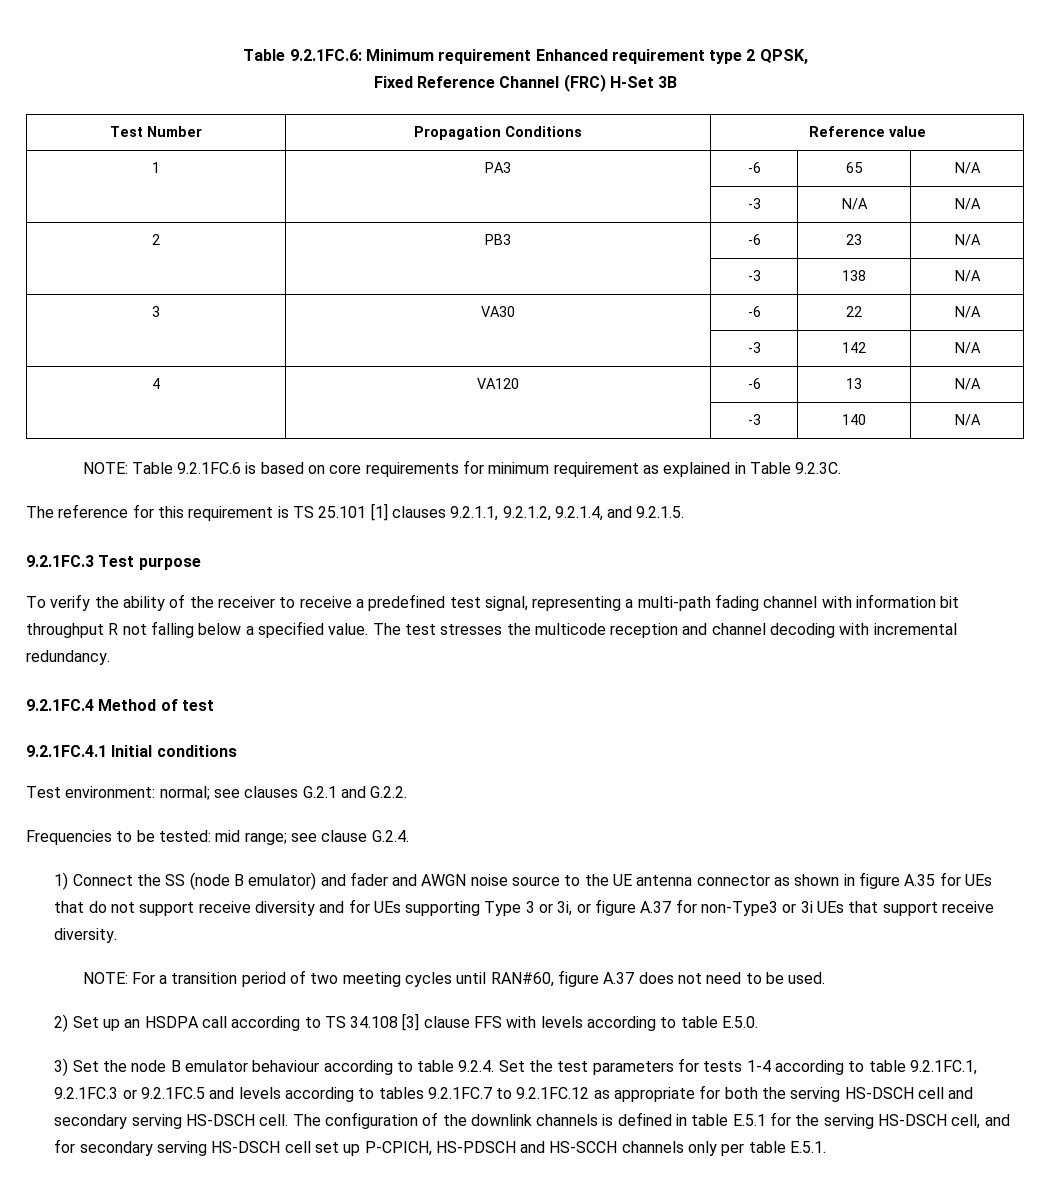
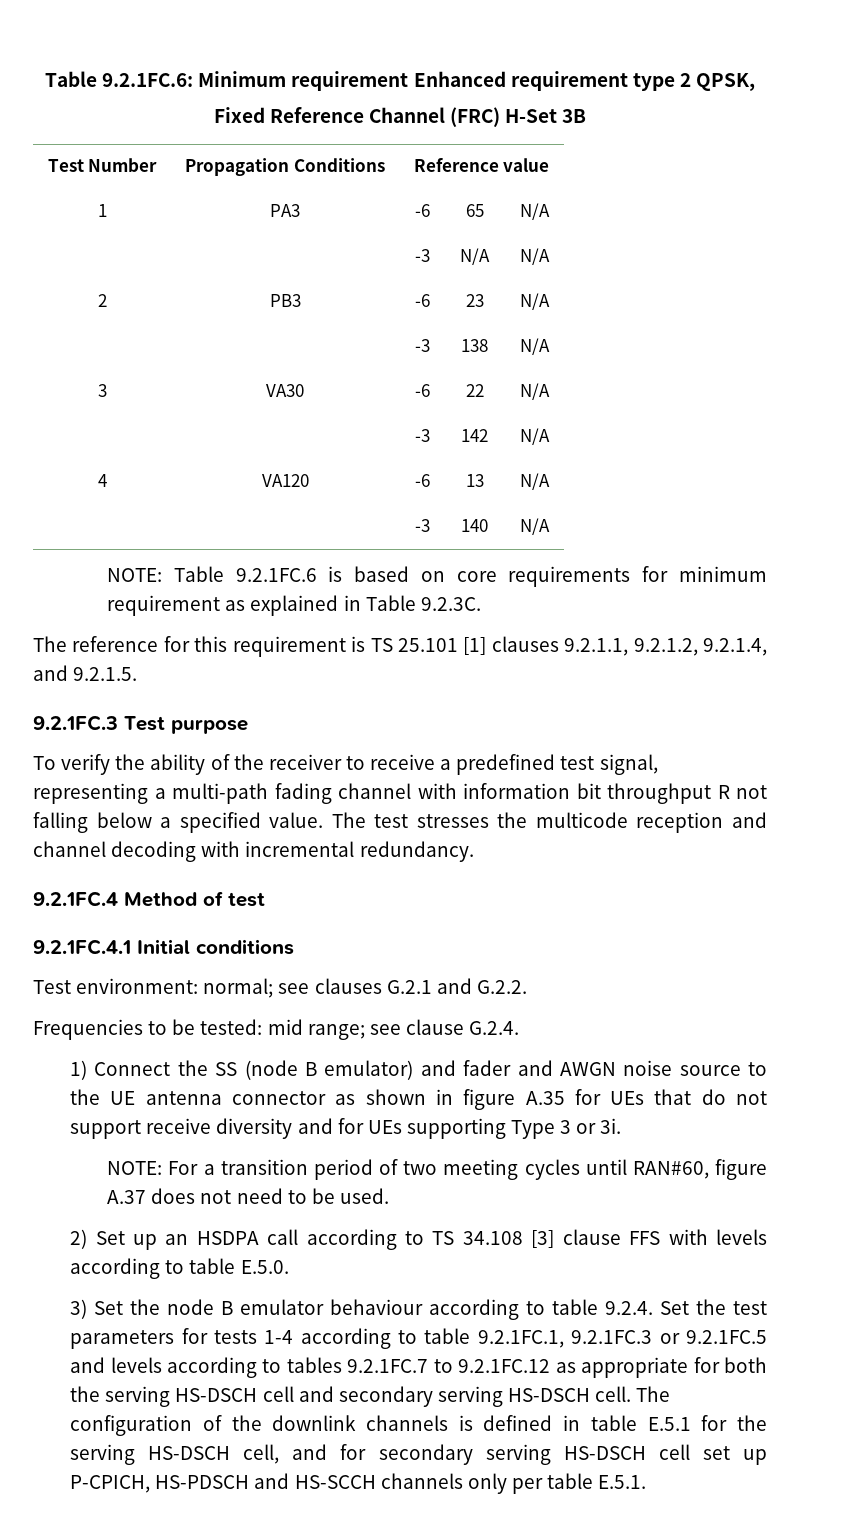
- 1) Connect the SS (node B emulator) and fader and AWGN noise source to the UE antenna connector as shown in figure A.35 for UEs that do not support receive diversity and for UEs supporting Type 3 or 3i, or figure A.37 for non-Type3 or 3i UEs that support receive diversity.
+ 1) Connect the SS (node B emulator) and fader and AWGN noise source to the UE antenna connector as shown in figure A.35 for UEs that do not support receive diversity and for UEs supporting Type 3 or 3i.

